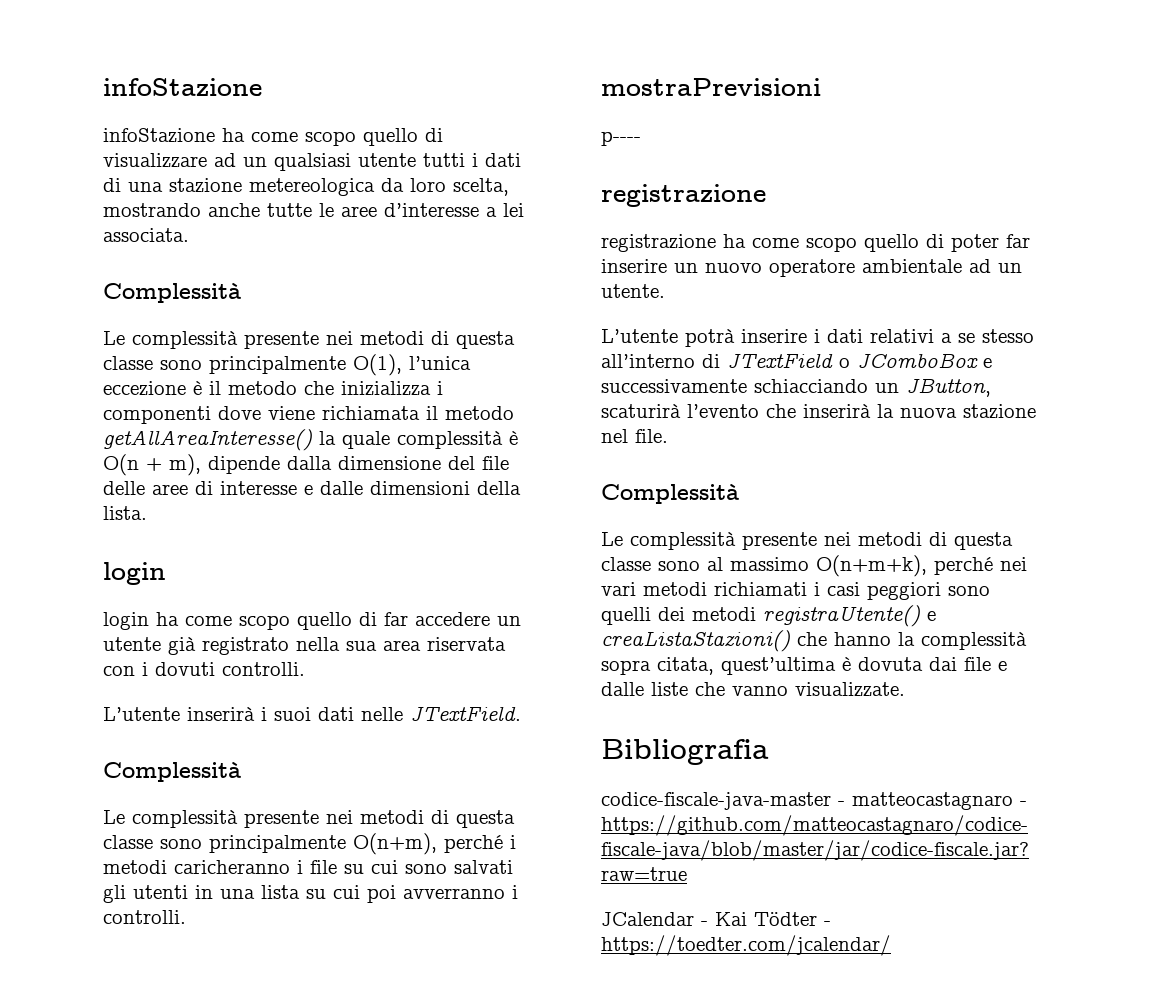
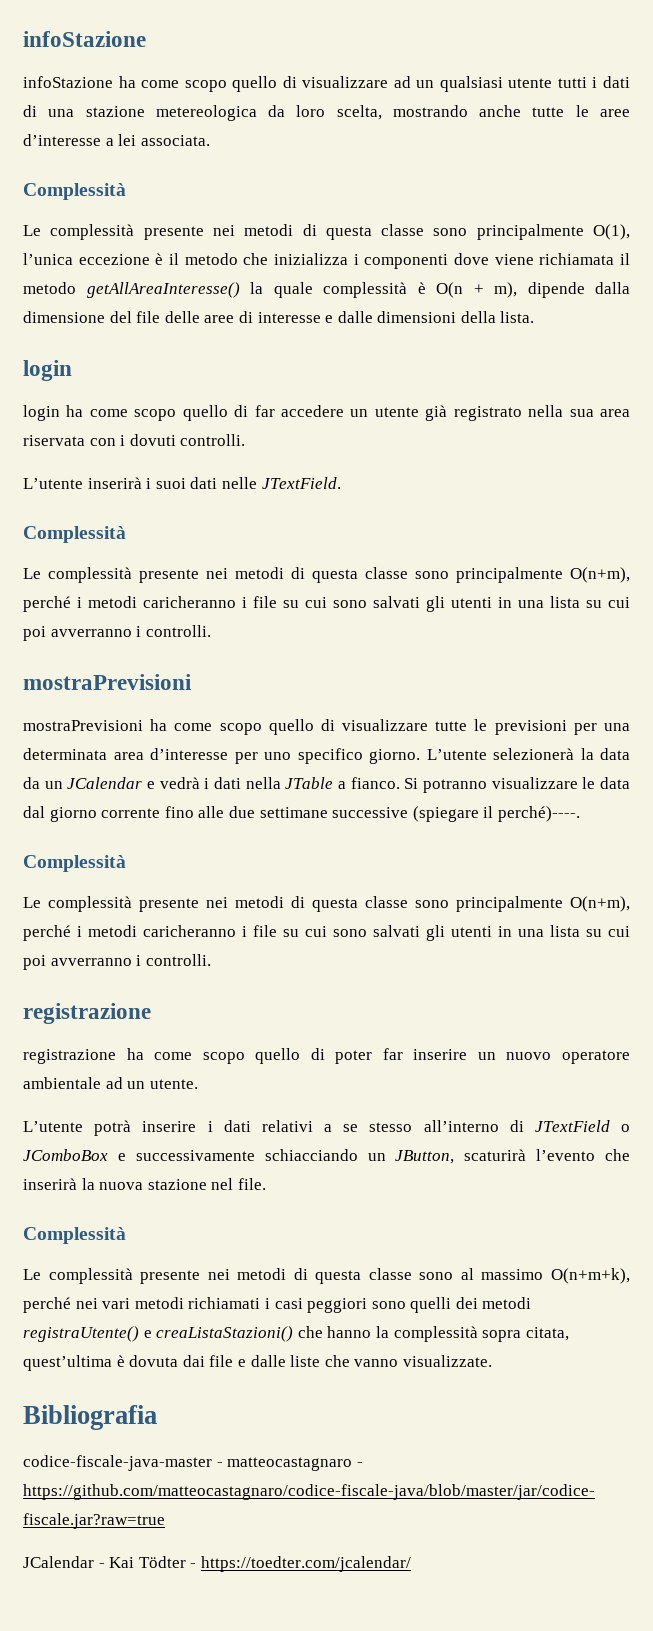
- p----
+ mostraPrevisioni ha come scopo quello di visualizzare tutte le previsioni per una determinata area d’interesse per uno specifico giorno. L’utente selezionerà la data da un JCalendar e vedrà i dati nella JTable a fianco. Si potranno visualizzare le data dal giorno corrente fino alle due settimane successive (spiegare il perché)----.
+ Complessità
+ Le complessità presente nei metodi di questa classe sono principalmente O(n+m), perché i metodi caricheranno i file su cui sono salvati gli utenti in una lista su cui poi avverranno i controlli.

